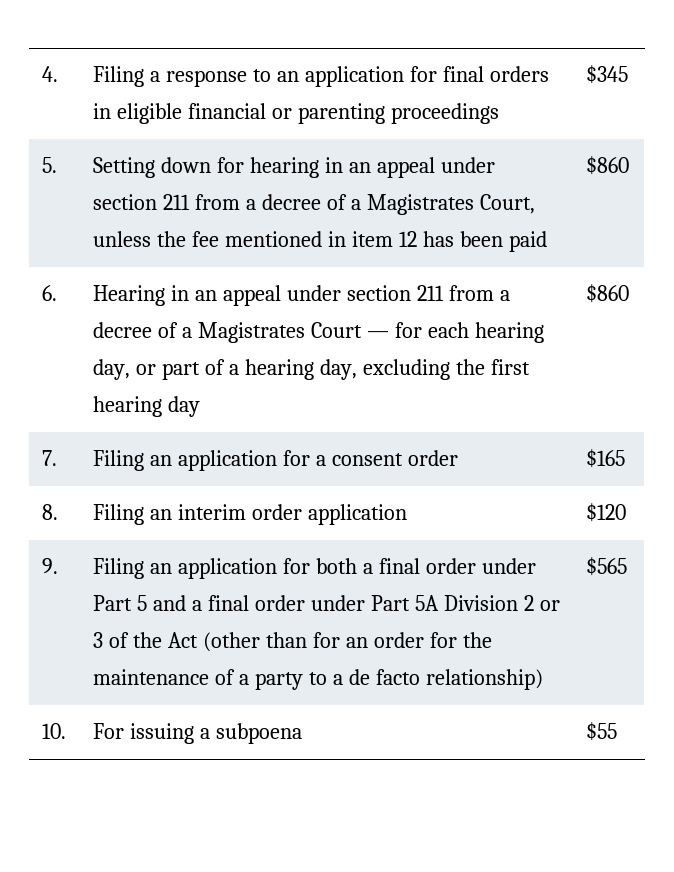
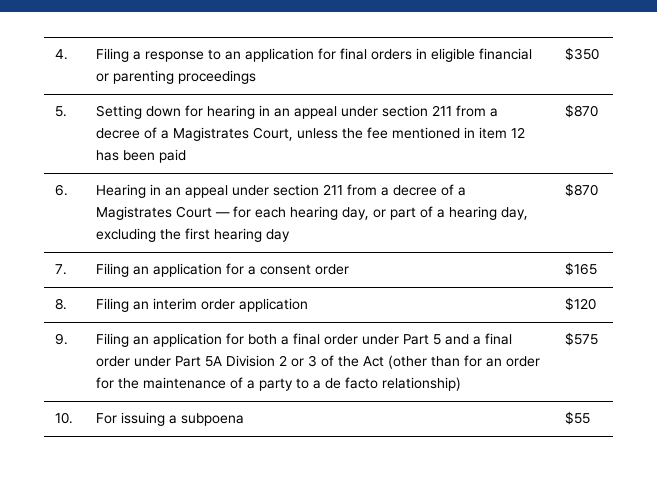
- 4. | Filing a response to an application for final orders in eligible financial or parenting proceedings | $345
+ 4. | Filing a response to an application for final orders in eligible financial or parenting proceedings | $350
- 5. | Setting down for hearing in an appeal under section 211 from a decree of a Magistrates Court, unless the fee mentioned in item 12 has been paid | $860
+ 5. | Setting down for hearing in an appeal under section 211 from a decree of a Magistrates Court, unless the fee mentioned in item 12 has been paid | $870
- 6. | Hearing in an appeal under section 211 from a decree of a Magistrates Court — for each hearing day, or part of a hearing day, excluding the first hearing day | $860
+ 6. | Hearing in an appeal under section 211 from a decree of a Magistrates Court — for each hearing day, or part of a hearing day, excluding the first hearing day | $870
- $565
+ $575

